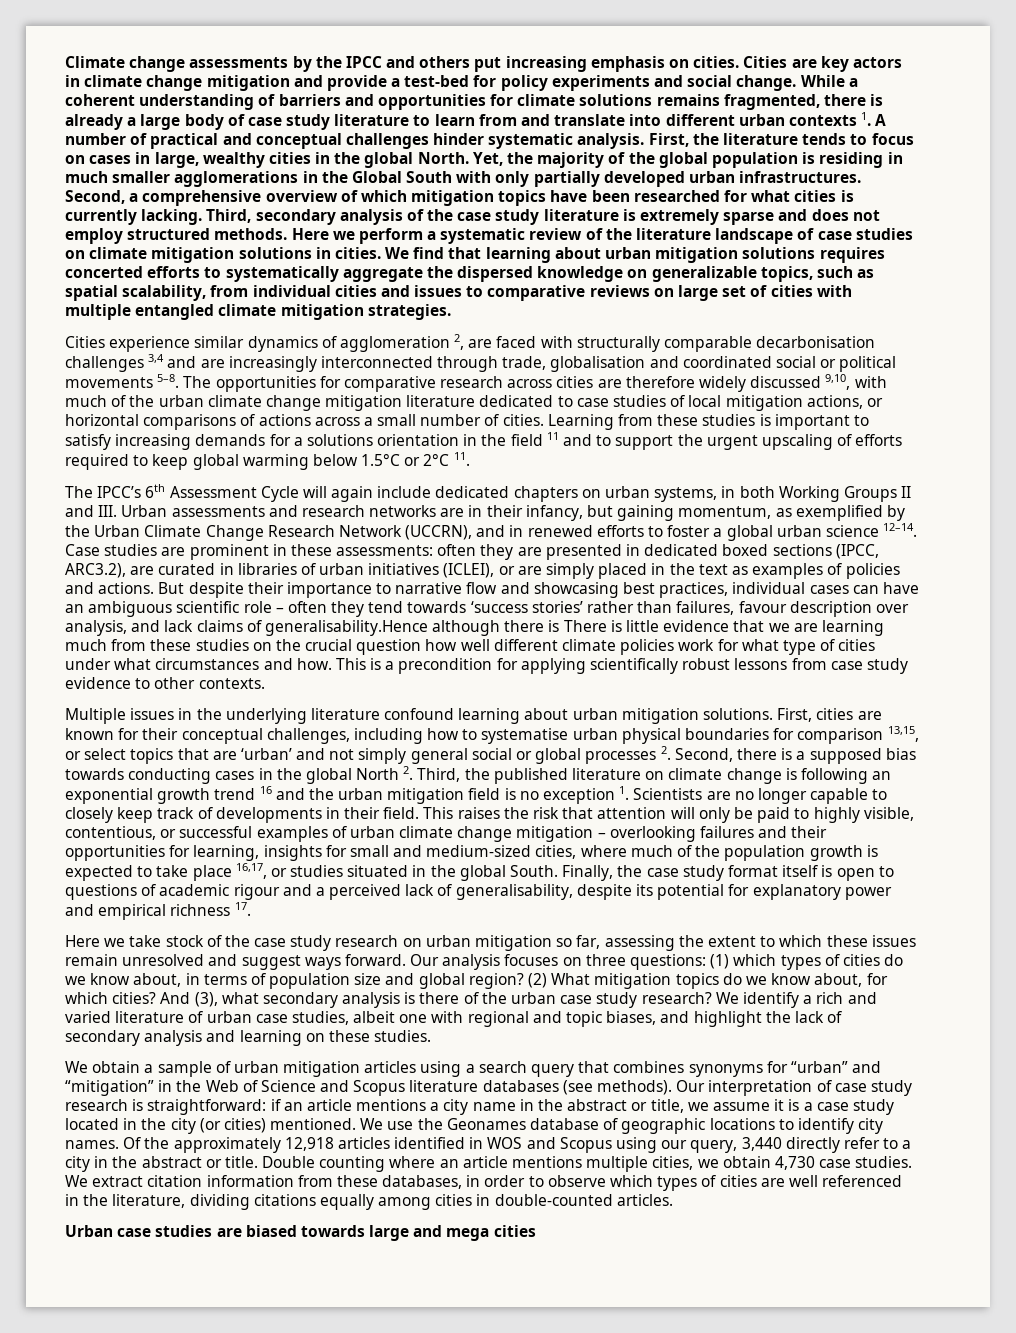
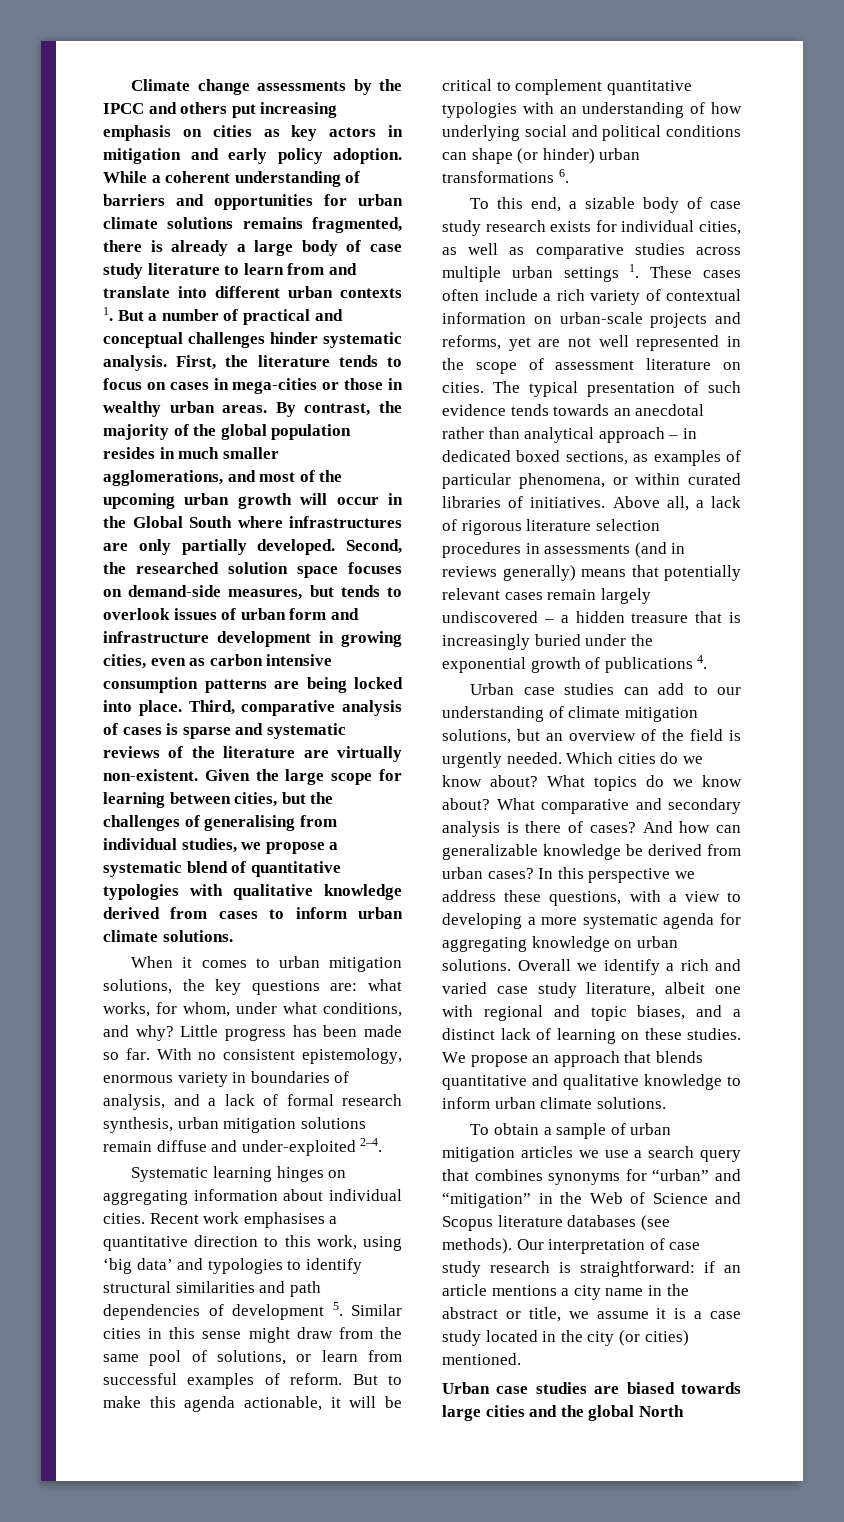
- Climate change assessments by the IPCC and others put increasing emphasis on cities. Cities are key actors in climate change mitigation and provide a test-bed for policy experiments and social change.
+ Climate change assessments by the IPCC and others put increasing emphasis on cities as key actors in mitigation and early policy adoption.
- While a coherent understanding of barriers and opportunities for climate solutions remains fragmented, there is already a large body of case study literature to learn from and translate into different urban contexts 1. A number of practical and conceptual challenges hinder systematic analysis.
+ While a coherent understanding of barriers and opportunities for urban climate solutions remains fragmented, there is already a large body of case study literature to learn from and translate into different urban contexts 1. But a number of practical and conceptual challenges hinder systematic analysis.
- First, the literature tends to focus on cases in large, wealthy cities in the global North. Yet, the majority of the global population is residing in much smaller agglomerations in the Global South with only partially developed urban infrastructures. Second, a comprehensive overview of which mitigation topics have been researched for what cities is currently lacking. Third, secondary analysis of the case study literature is extremely sparse and does not employ structured methods. Here we perform a systematic review of the literature landscape of case studies on climate mitigation solutions in cities. We find that learning about urban mitigation solutions requires concerted efforts to systematically aggregate the dispersed knowledge on generalizable topics, such as spatial scalability, from individual cities and issues to comparative reviews on large set of cities with multiple entangled climate mitigation strategies.
- Cities experience similar dynamics of agglomeration 2, are faced with structurally comparable decarbonisation challenges 3,4 and are increasingly interconnected through trade, globalisation and coordinated social or political movements 5–8. The opportunities for comparative research across cities are therefore widely discussed 9,10, with much of the urban climate change mitigation literature dedicated to case studies of local mitigation actions, or horizontal comparisons of actions across a small number of cities. Learning from these studies is important to satisfy increasing demands for a solutions orientation in the field 11 and to support the urgent upscaling of efforts required to keep global warming below 1.5°C or 2°C 11.
- The IPCC’s 6th Assessment Cycle will again include dedicated chapters on urban systems, in both Working Groups II and III. Urban assessments and research networks are in their infancy, but gaining momentum, as exemplified by the Urban Climate Change Research Network (UCCRN), and in renewed efforts to foster a global urban science 12–14. Case studies are prominent in these assessments: often they are presented in dedicated boxed sections (IPCC, ARC3.2), are curated in libraries of urban initiatives (ICLEI), or are simply placed in the text as examples of policies and actions. But despite their importance to narrative flow and showcasing best practices, individual cases can have an ambiguous scientific role – often they tend towards ‘success stories’ rather than failures, favour description over analysis, and lack claims of generalisability.Hence although there is There is little evidence that we are learning much from these studies on the crucial question how well different climate policies work for what type of cities under what circumstances and how. This is a precondition for applying scientifically robust lessons from case study evidence to other contexts.
- Multiple issues in the underlying literature confound learning about urban mitigation solutions. First, cities are known for their conceptual challenges, including how to systematise urban physical boundaries for comparison 13,15, or select topics that are ‘urban’ and not simply general social or global processes 2. Second, there is a supposed bias towards conducting cases in the global North 2. Third, the published literature on climate change is following an exponential growth trend 16 and the urban mitigation field is no exception 1. Scientists are no longer capable to closely keep track of developments in their field. This raises the risk that attention will only be paid to highly visible, contentious, or successful examples of urban climate change mitigation – overlooking failures and their opportunities for learning, insights for small and medium-sized cities, where much of the population growth is expected to take place 16,17, or studies situated in the global South. Finally, the case study format itself is open to questions of academic rigour and a perceived lack of generalisability, despite its potential for explanatory power and empirical richness 17.
- Here we take stock of the case study research on urban mitigation so far, assessing the extent to which these issues remain unresolved and suggest ways forward. Our analysis focuses on three questions: (1) which types of cities do we know about, in terms of population size and global region? (2) What mitigation topics do we know about, for which cities? And (3), what secondary analysis is there of the urban case study research? We identify a rich and varied literature of urban case studies, albeit one with regional and topic biases, and highlight the lack of secondary analysis and learning on these studies.
- We obtain a sample of urban mitigation articles using a search query that combines synonyms for “urban” and “mitigation” in the Web of Science and Scopus literature databases (see methods).
+ First, the literature tends to focus on cases in mega-cities or those in wealthy urban areas. By contrast, the majority of the global population resides in much smaller agglomerations, and most of the upcoming urban growth will occur in the Global South where infrastructures are only partially developed. Second, the researched solution space focuses on demand-side measures, but tends to overlook issues of urban form and infrastructure development in growing cities, even as carbon intensive consumption patterns are being locked into place. Third, comparative analysis of cases is sparse and systematic reviews of the literature are virtually non-existent. Given the large scope for learning between cities, but the challenges of generalising from individual studies, we propose a systematic blend of quantitative typologies with qualitative knowledge derived from cases to inform urban climate solutions.
+ When it comes to urban mitigation solutions, the key questions are: what works, for whom, under what conditions, and why? Little progress has been made so far. With no consistent epistemology, enormous variety in boundaries of analysis, and a lack of formal research synthesis, urban mitigation solutions remain diffuse and under-exploited 2–4.
+ Systematic learning hinges on aggregating information about individual cities. Recent work emphasises a quantitative direction to this work, using ‘big data’ and typologies to identify structural similarities and path dependencies of development 5. Similar cities in this sense might draw from the same pool of solutions, or learn from successful examples of reform. But to make this agenda actionable, it will be critical to complement quantitative typologies with an understanding of how underlying social and political conditions can shape (or hinder) urban transformations 6.
+ To this end, a sizable body of case study research exists for individual cities, as well as comparative studies across multiple urban settings 1. These cases often include a rich variety of contextual information on urban-scale projects and reforms, yet are not well represented in the scope of assessment literature on cities. The typical presentation of such evidence tends towards an anecdotal rather than analytical approach – in dedicated boxed sections, as examples of particular phenomena, or within curated libraries of initiatives. Above all, a lack of rigorous literature selection procedures in assessments (and in reviews generally) means that potentially relevant cases remain largely undiscovered – a hidden treasure that is increasingly buried under the exponential growth of publications 4.
+ Urban case studies can add to our understanding of climate mitigation solutions, but an overview of the field is urgently needed. Which cities do we know about? What topics do we know about? What comparative and secondary analysis is there of cases? And how can generalizable knowledge be derived from urban cases? In this perspective we address these questions, with a view to developing a more systematic agenda for aggregating knowledge on urban solutions. Overall we identify a rich and varied case study literature, albeit one with regional and topic biases, and a distinct lack of learning on these studies. We propose an approach that blends quantitative and qualitative knowledge to inform urban climate solutions.
+ To obtain a sample of urban mitigation articles we use a search query that combines synonyms for “urban” and “mitigation” in the Web of Science and Scopus literature databases (see methods).
- We use the Geonames database of geographic locations to identify city names. Of the approximately 12,918 articles identified in WOS and Scopus using our query, 3,440 directly refer to a city in the abstract or title. Double counting where an article mentions multiple cities, we obtain 4,730 case studies. We extract citation information from these databases, in order to observe which types of cities are well referenced in the literature, dividing citations equally among cities in double-counted articles.
- Urban case studies are biased towards large and mega cities
+ Urban case studies are biased towards large cities and the global North

